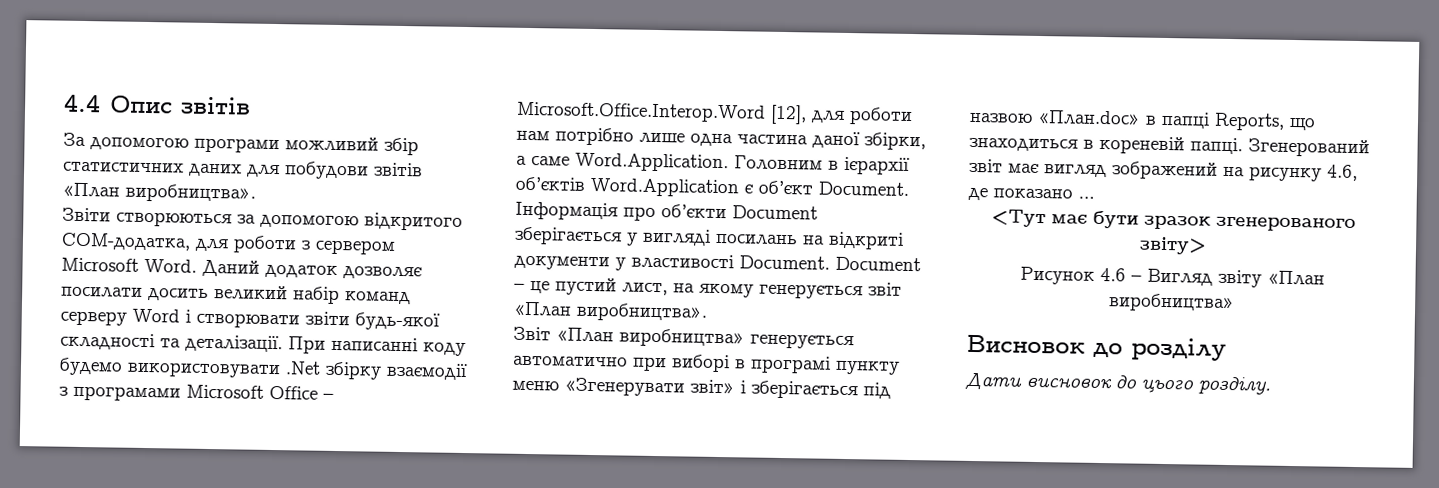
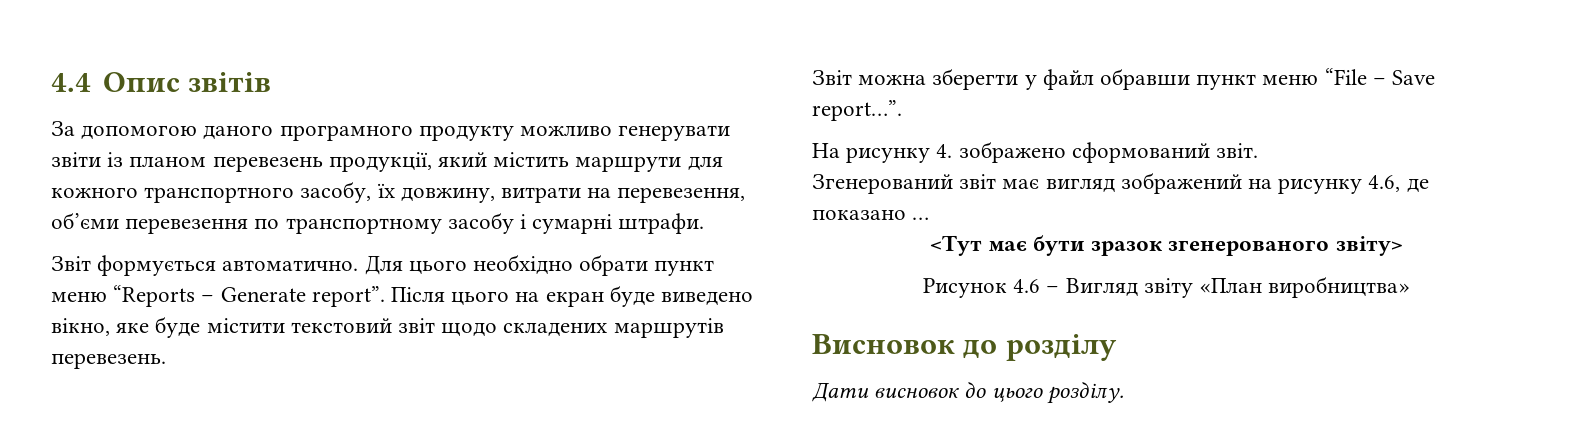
- За допомогою програми можливий збір статистичних даних для побудови звітів «План виробництва».
- Звіти створюються за допомогою відкритого COM-додатка, для роботи з сервером Microsoft Word. Даний додаток дозволяє посилати досить великий набір команд серверу Word і створювати звіти будь-якої складності та деталізації. При написанні коду будемо використовувати .Net збірку взаємодії з програмами Microsoft Office – Microsoft.Office.Interop.Word [12], для роботи нам потрібно лише одна частина даної збірки, а саме Word.Application. Головним в ієрархії об’єктів Word.Application є об’єкт Document. Інформація про об’єкти Document зберігається у вигляді посилань на відкриті документи у властивості Document. Document – це пустий лист, на якому генерується звіт «План виробництва».
- Звіт «План виробництва» генерується автоматично при виборі в програмі пункту меню «Згенерувати звіт» і зберігається під назвою «План.doc» в папці Reports, що знаходиться в кореневій папці. Згенерований звіт має вигляд зображений на рисунку 4.6, де показано …
+ За допомогою даного програмного продукту можливо генерувати звіти із планом перевезень продукції, який містить маршрути для кожного транспортного засобу, їх довжину, витрати на перевезення, об’єми перевезення по транспортному засобу і сумарні штрафи.
+ Звіт формується автоматично. Для цього необхідно обрати пункт меню “Reports – Generate report”. Після цього на екран буде виведено вікно, яке буде містити текстовий звіт щодо складених маршрутів перевезень.
+ Звіт можна зберегти у файл обравши пункт меню “File – Save report…”.
+ На рисунку 4. зображено сформований звіт.
+ Згенерований звіт має вигляд зображений на рисунку 4.6, де показано …

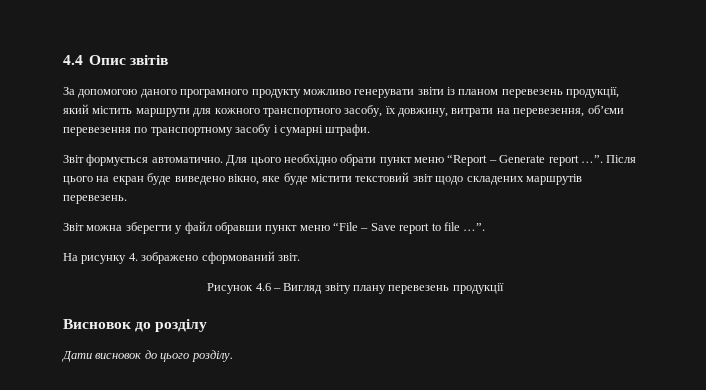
- Для цього необхідно обрати пункт меню “Reports – Generate report”.
+ Для цього необхідно обрати пункт меню “Report – Generate report …”.
- Звіт можна зберегти у файл обравши пункт меню “File – Save report…”.
+ Звіт можна зберегти у файл обравши пункт меню “File – Save report to file …”.
- Згенерований звіт має вигляд зображений на рисунку 4.6, де показано …
- <Тут має бути зразок згенерованого звіту>
- Рисунок 4.6 – Вигляд звіту «План виробництва»
+ Рисунок 4.6 – Вигляд звіту плану перевезень продукції

